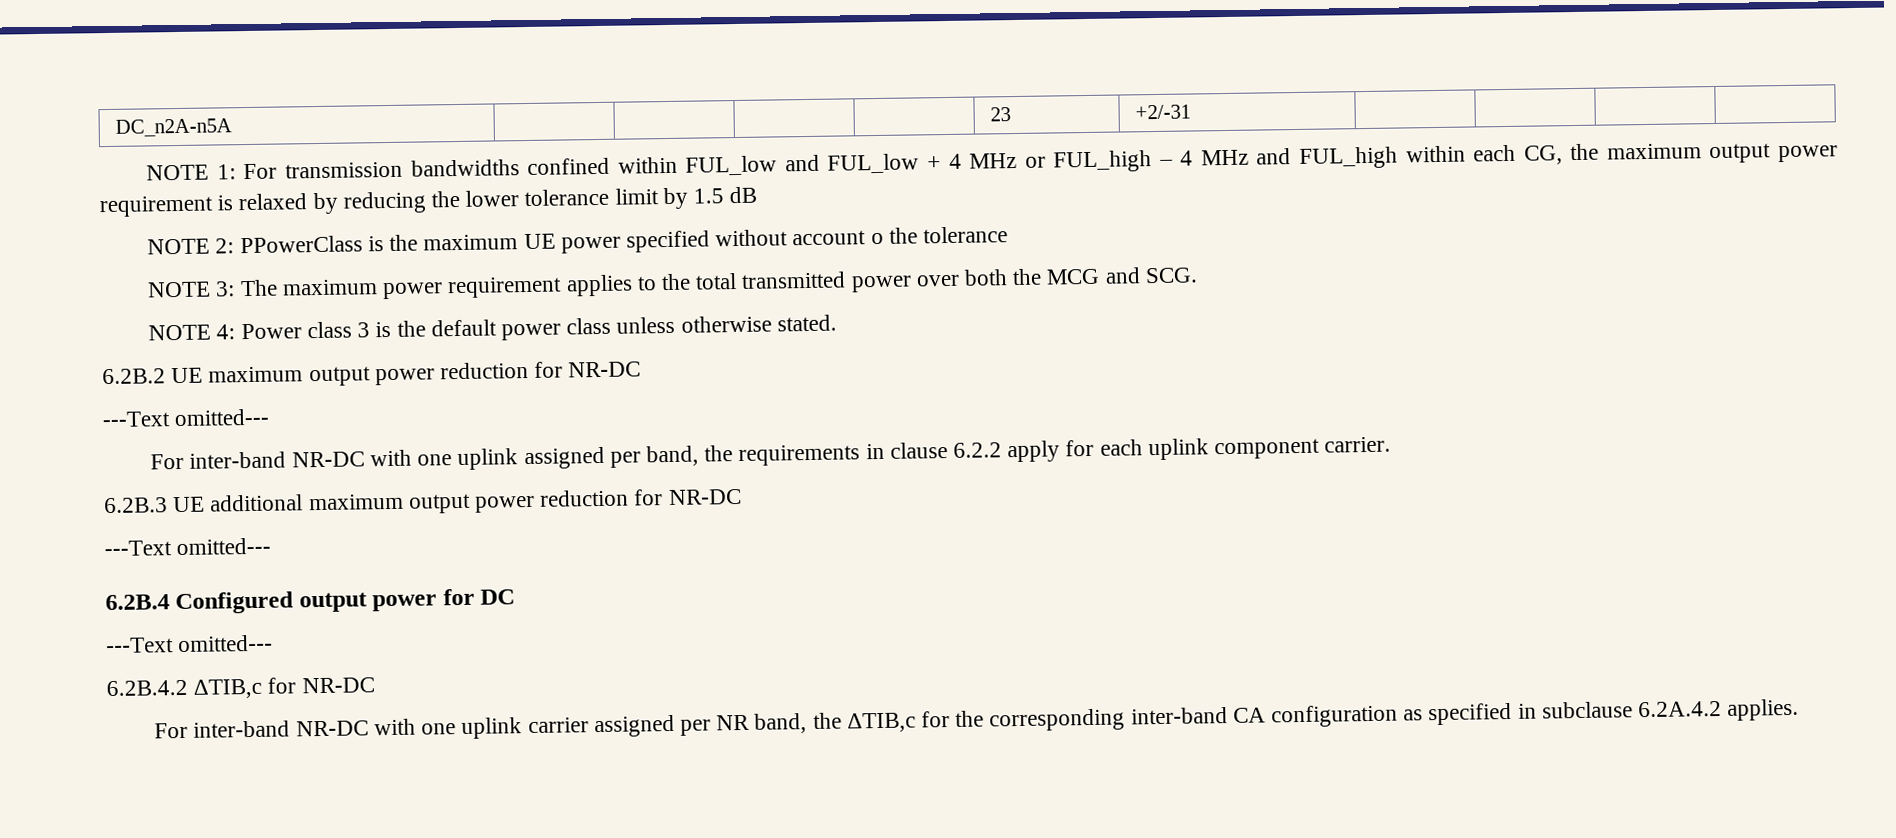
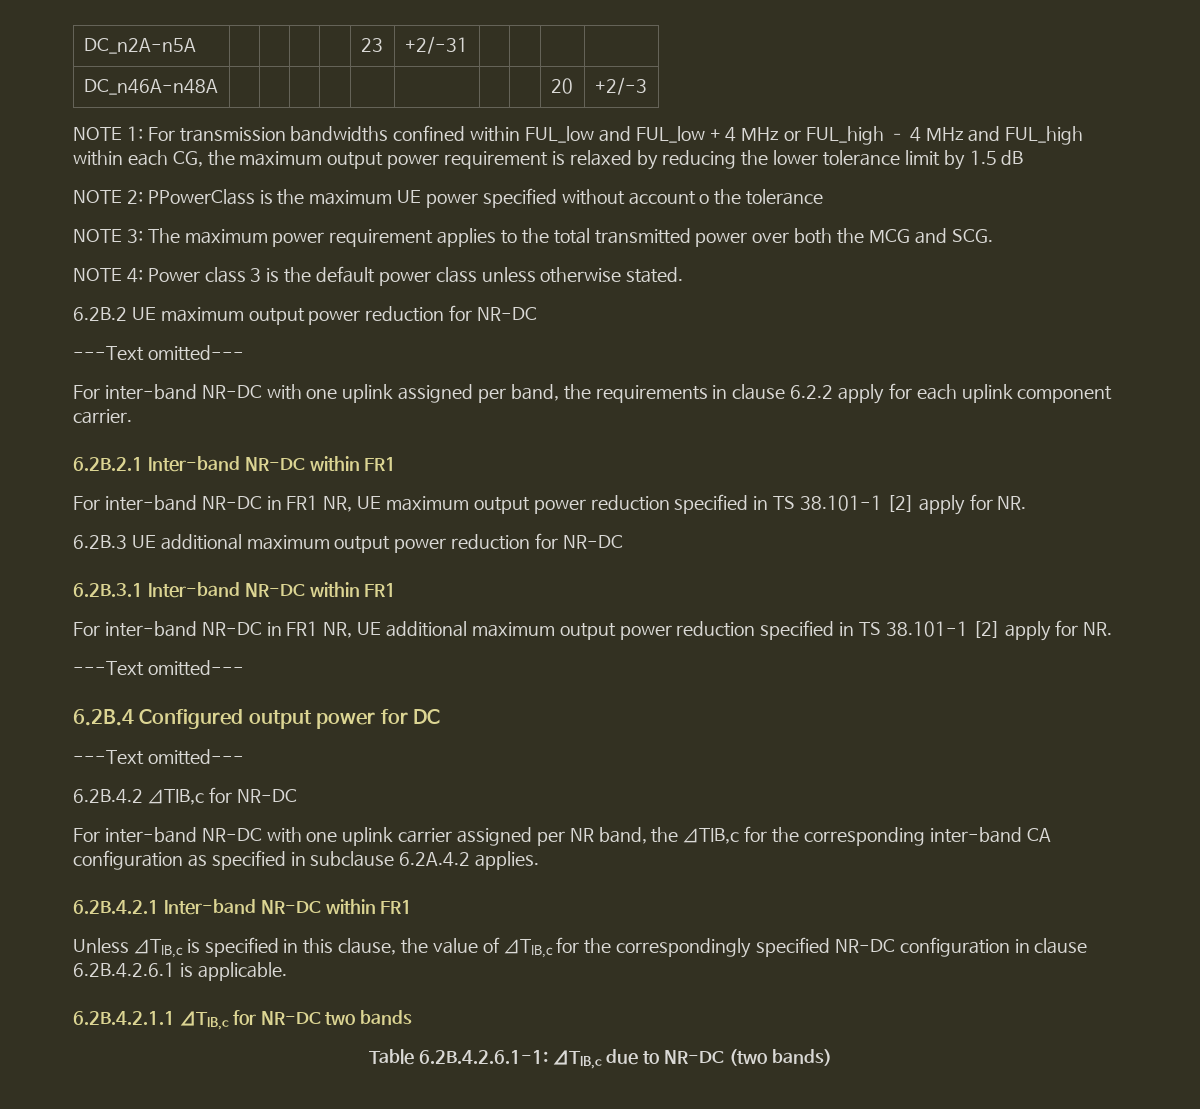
+ DC_n46A-n48A | | | | | | | | | 20 | +2/-3
+ 6.2B.2.1 Inter-band NR-DC within FR1
+ For inter-band NR-DC in FR1 NR, UE maximum output power reduction specified in TS 38.101-1 [2] apply for NR.
+ 6.2B.3.1 Inter-band NR-DC within FR1
+ For inter-band NR-DC in FR1 NR, UE additional maximum output power reduction specified in TS 38.101-1 [2] apply for NR.
+ 6.2B.4.2.1 Inter-band NR-DC within FR1
+ Unless ΔTIB,c is specified in this clause, the value of ΔTIB,c for the correspondingly specified NR-DC configuration in clause 6.2B.4.2.6.1 is applicable.
+ 6.2B.4.2.1.1 ΔTIB,c for NR-DC two bands
+ Table 6.2B.4.2.6.1-1: ΔTIB,c due to NR-DC (two bands)

